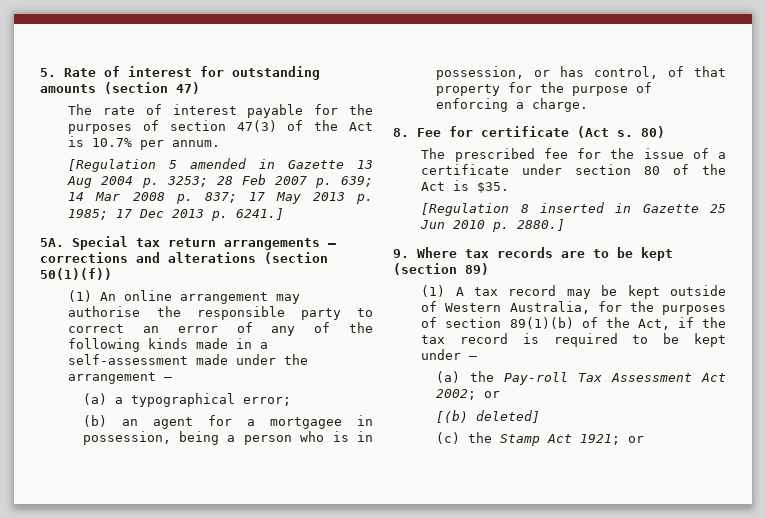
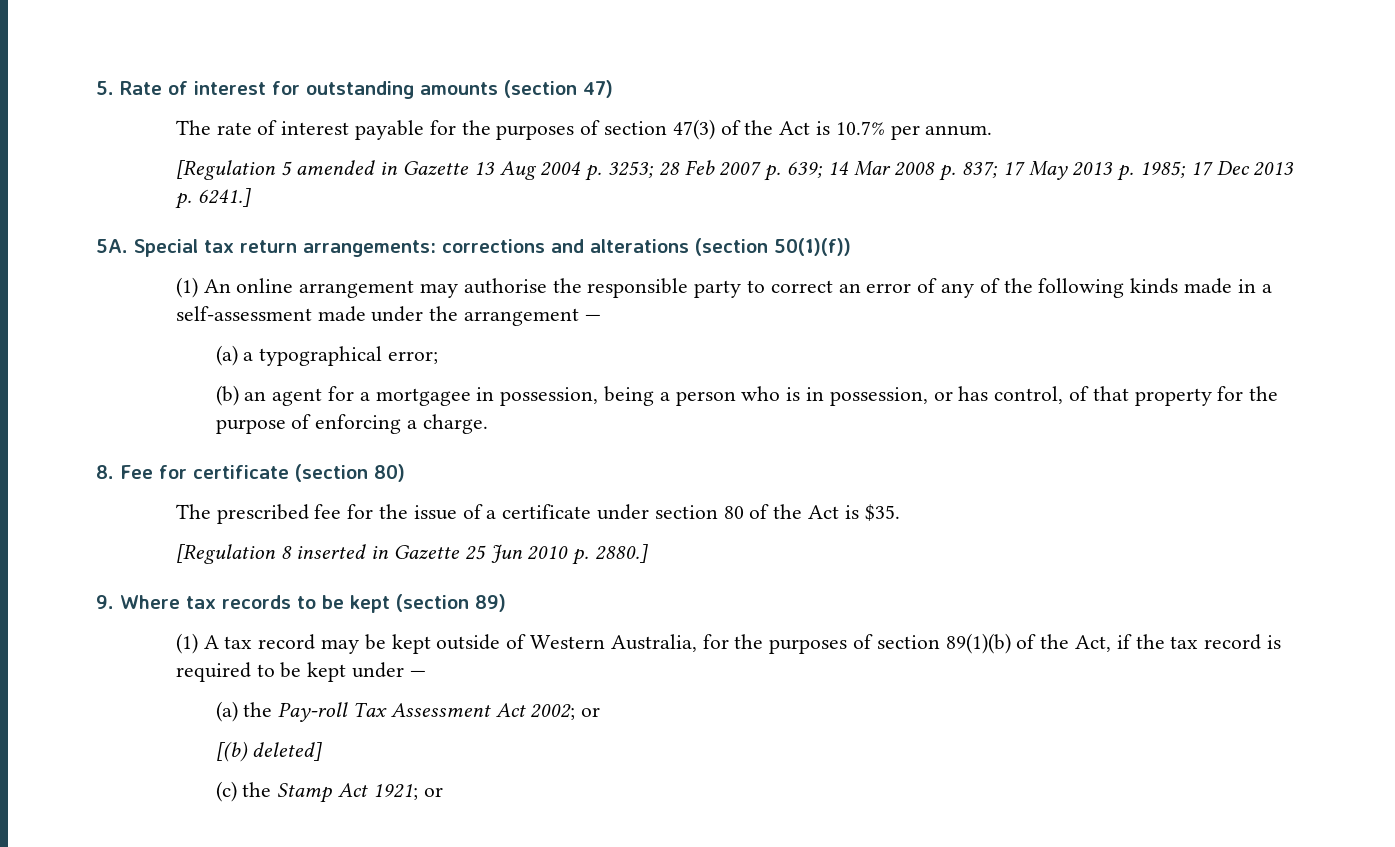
- Special tax return arrangements — corrections and alterations (section 50(1)(f))
+ Special tax return arrangements: corrections and alterations (section 50(1)(f))
- 8. Fee for certificate (Act s. 80)
+ 8. Fee for certificate (section 80)
- 9. Where tax records are to be kept (section 89)
+ 9. Where tax records to be kept (section 89)

